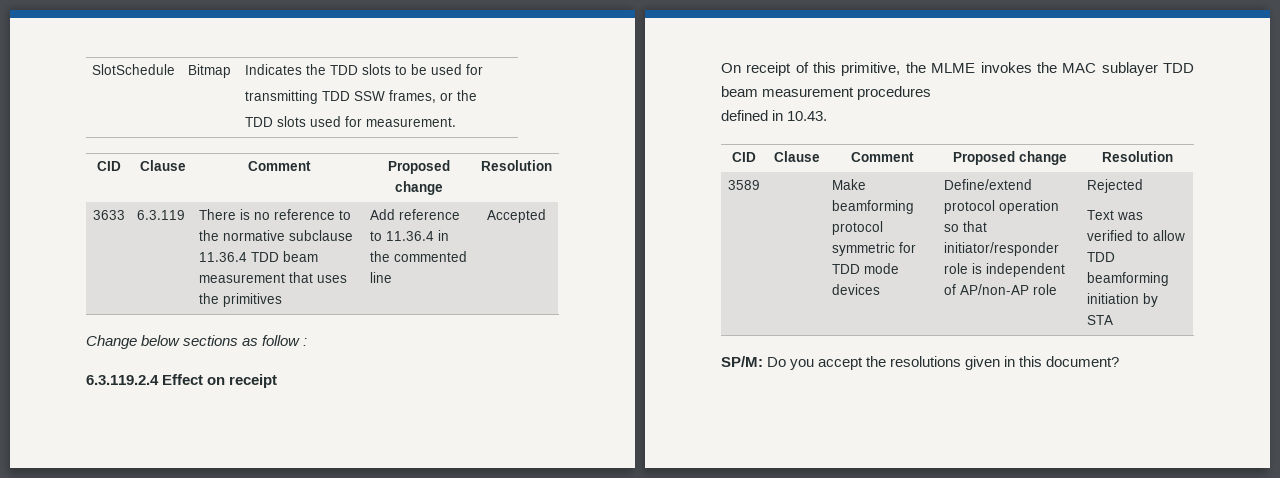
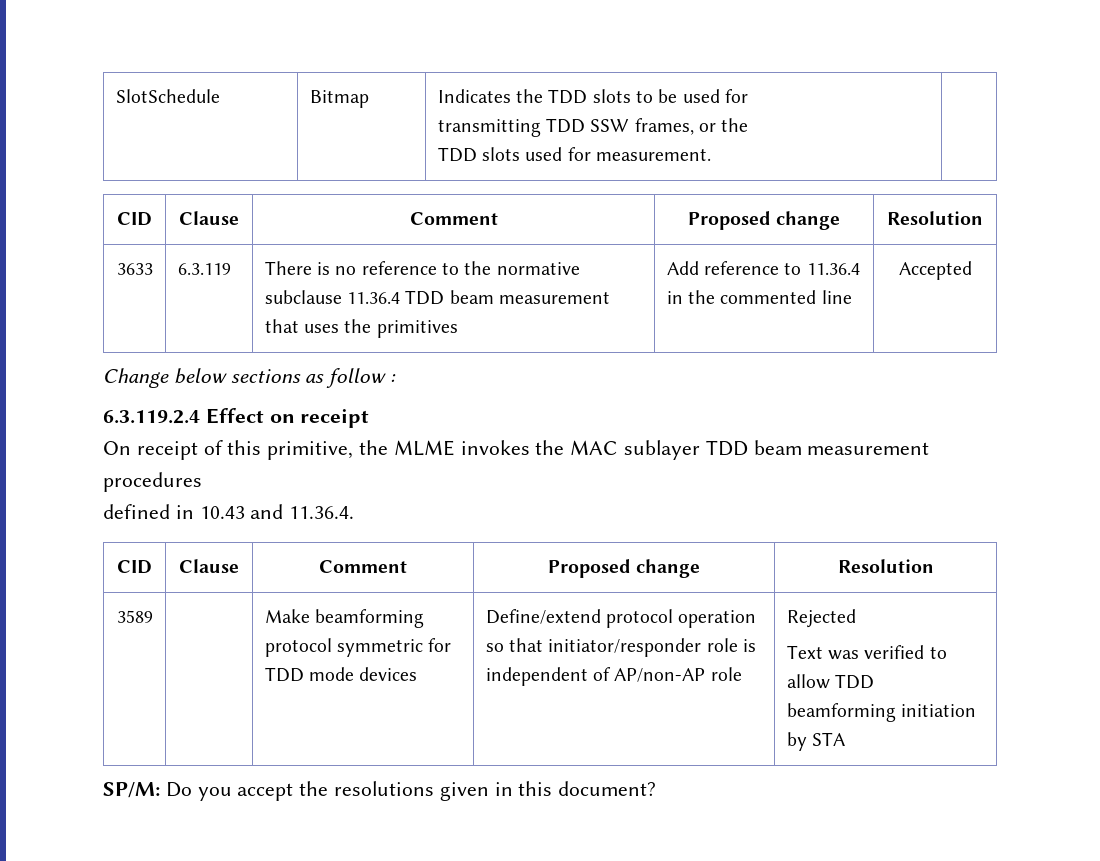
- defined in 10.43.
+ defined in 10.43 and 11.36.4.

